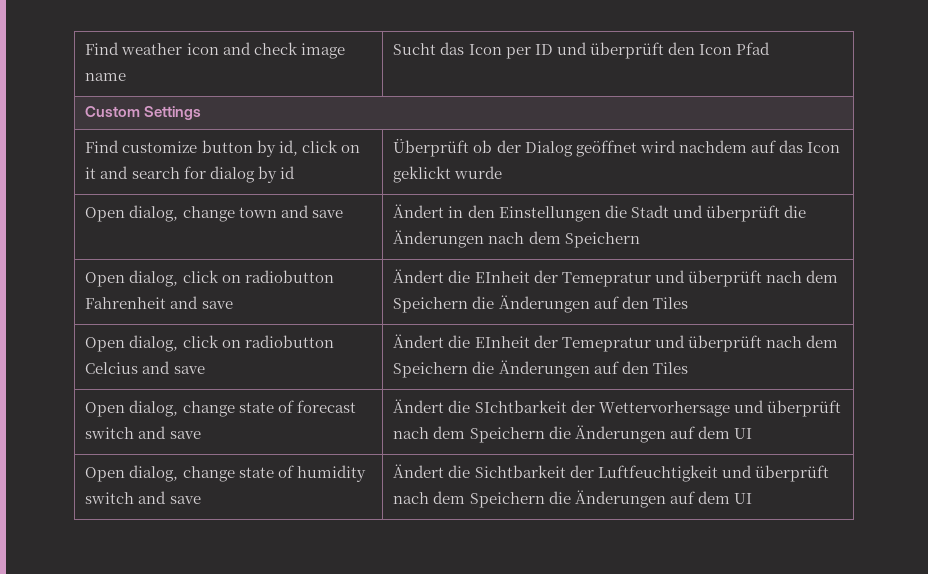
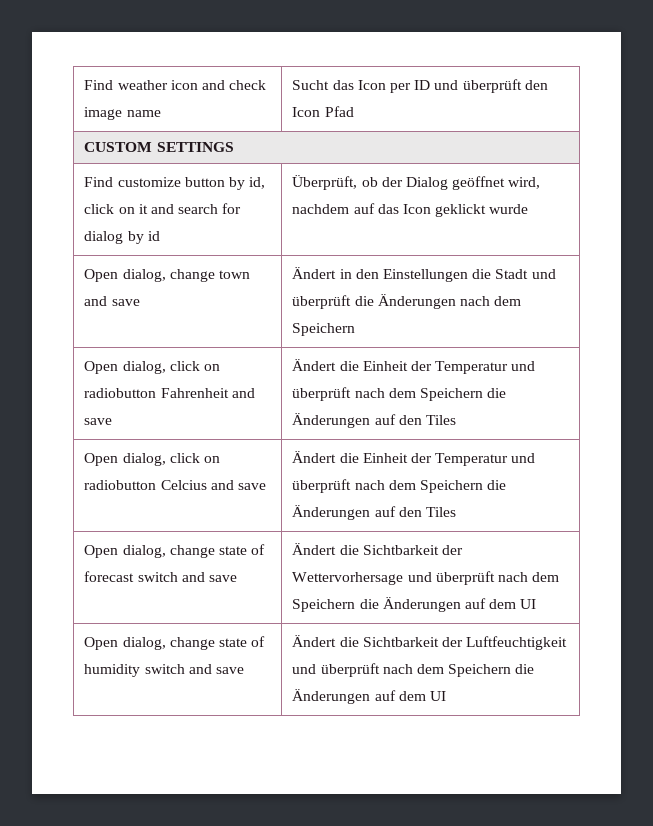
- Custom Settings
+ CUSTOM SETTINGS
- Find customize button by id, click on it and search for dialog by id | Überprüft ob der Dialog geöffnet wird nachdem auf das Icon geklickt wurde
+ Find customize button by id, click on it and search for dialog by id | Überprüft, ob der Dialog geöffnet wird, nachdem auf das Icon geklickt wurde
- Open dialog, click on radiobutton Fahrenheit and save | Ändert die EInheit der Temepratur und überprüft nach dem Speichern die Änderungen auf den Tiles
+ Open dialog, click on radiobutton Fahrenheit and save | Ändert die Einheit der Temperatur und überprüft nach dem Speichern die Änderungen auf den Tiles
- Open dialog, click on radiobutton Celcius and save | Ändert die EInheit der Temepratur und überprüft nach dem Speichern die Änderungen auf den Tiles
+ Open dialog, click on radiobutton Celcius and save | Ändert die Einheit der Temperatur und überprüft nach dem Speichern die Änderungen auf den Tiles
- Open dialog, change state of forecast switch and save | Ändert die SIchtbarkeit der Wettervorhersage und überprüft nach dem Speichern die Änderungen auf dem UI
+ Open dialog, change state of forecast switch and save | Ändert die Sichtbarkeit der Wettervorhersage und überprüft nach dem Speichern die Änderungen auf dem UI

